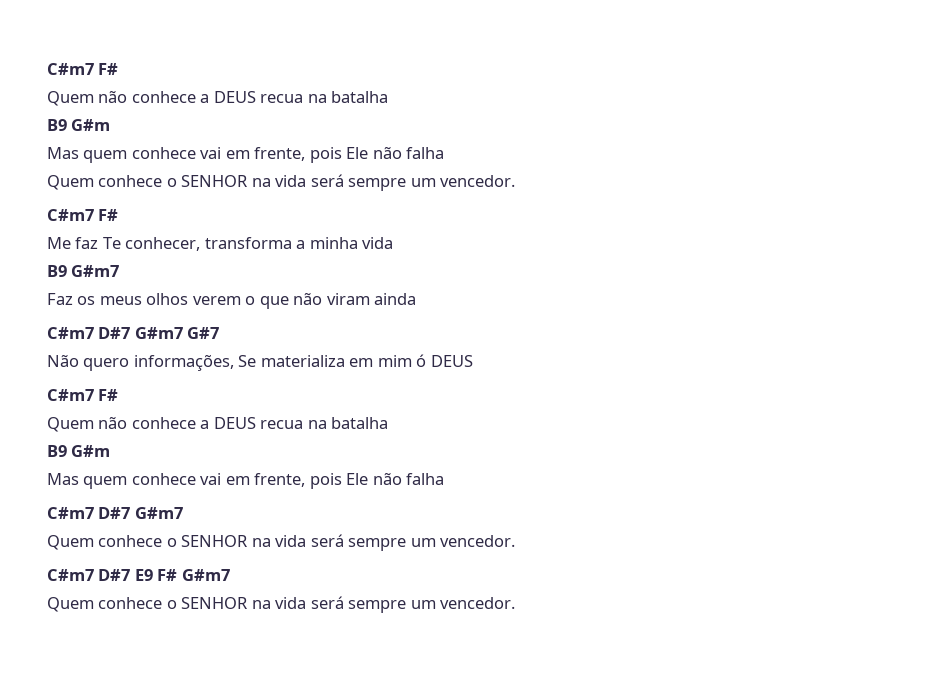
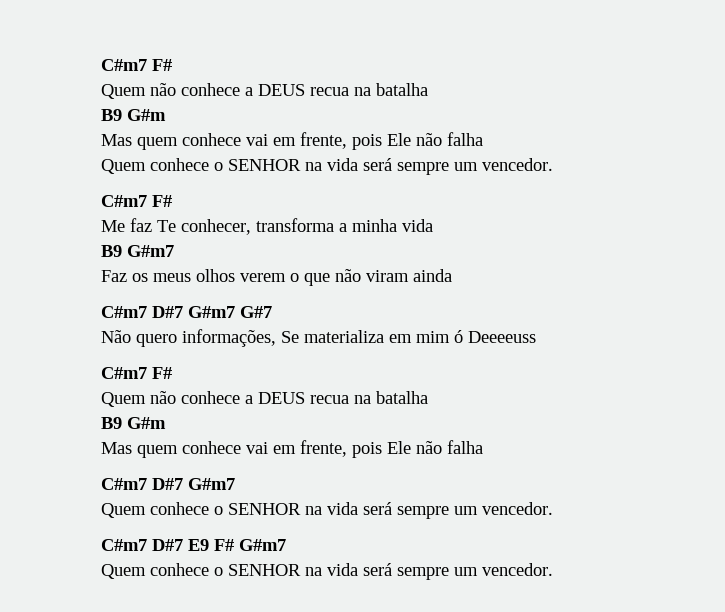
- Não quero informações, Se materializa em mim ó DEUS
+ Não quero informações, Se materializa em mim ó Deeeeuss

